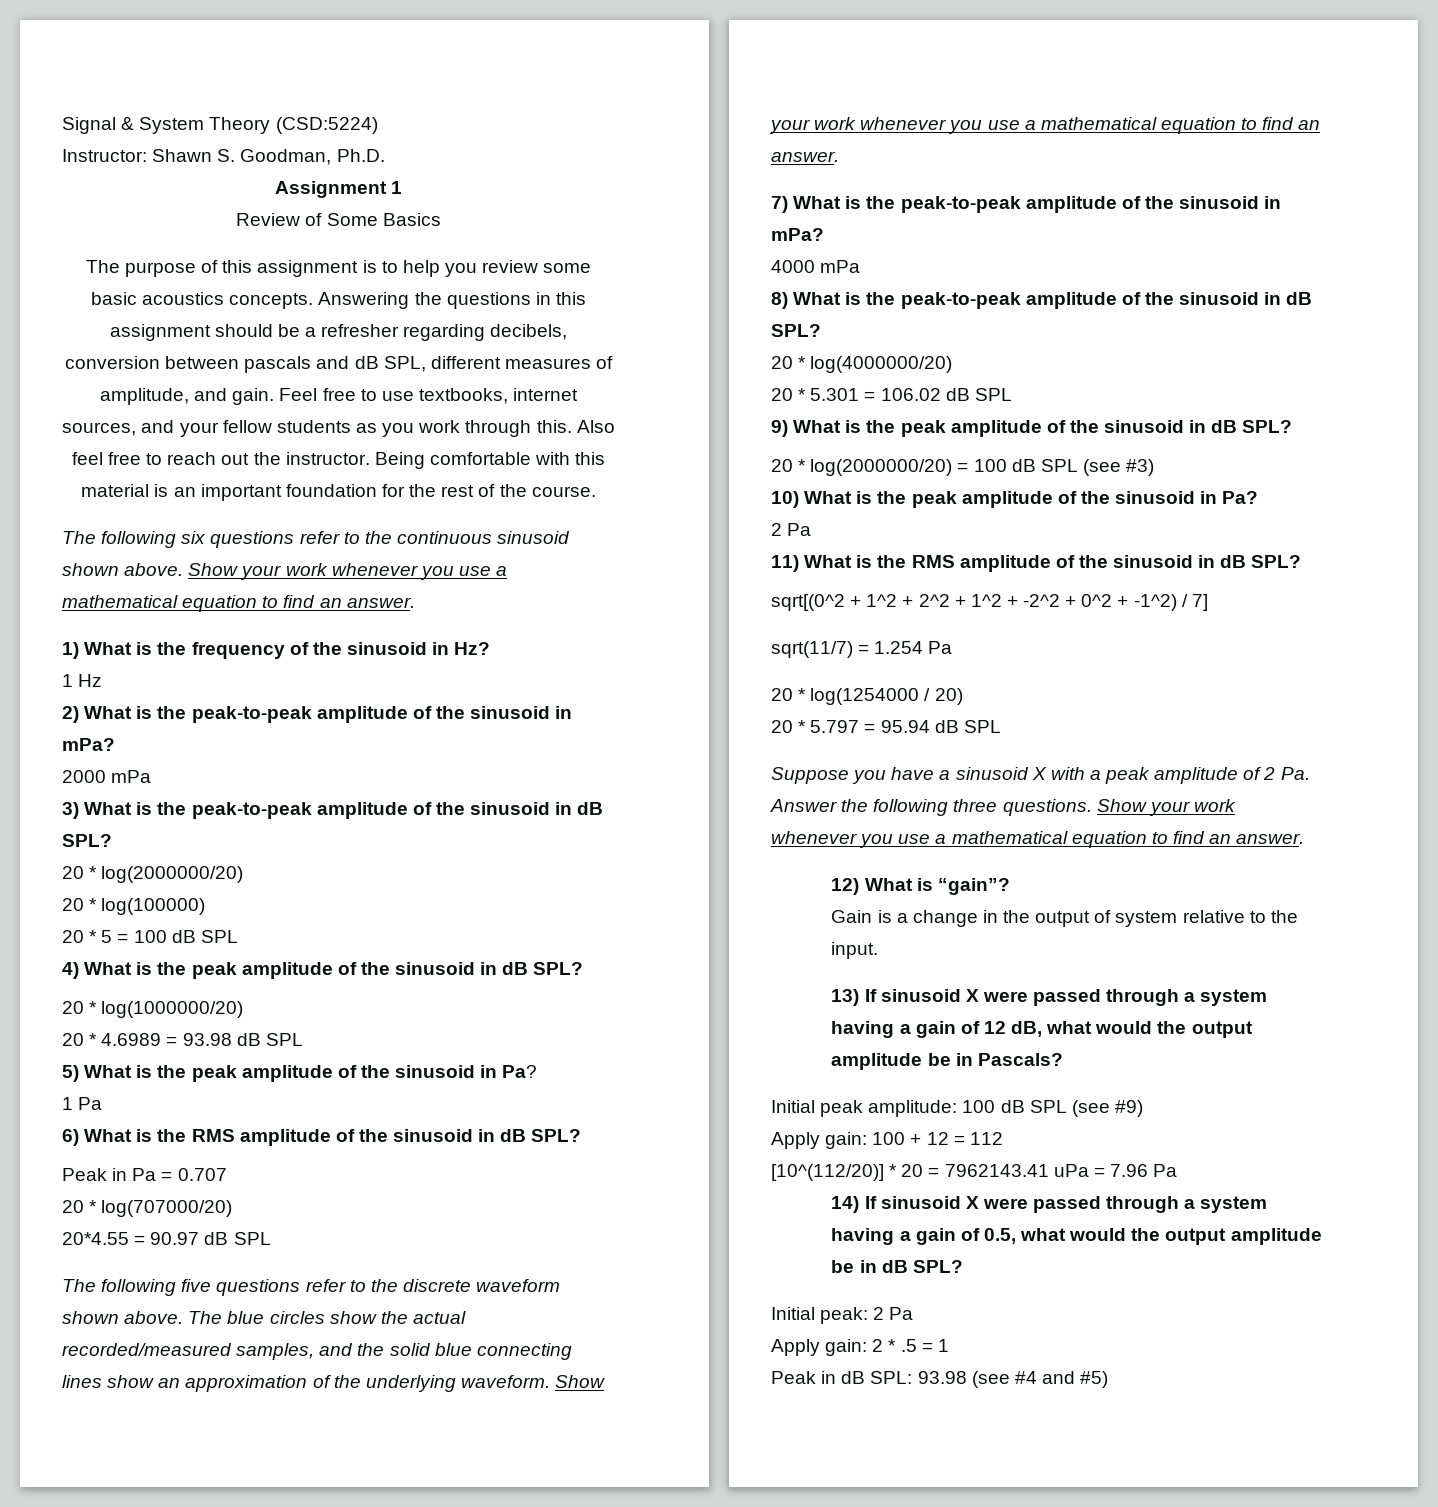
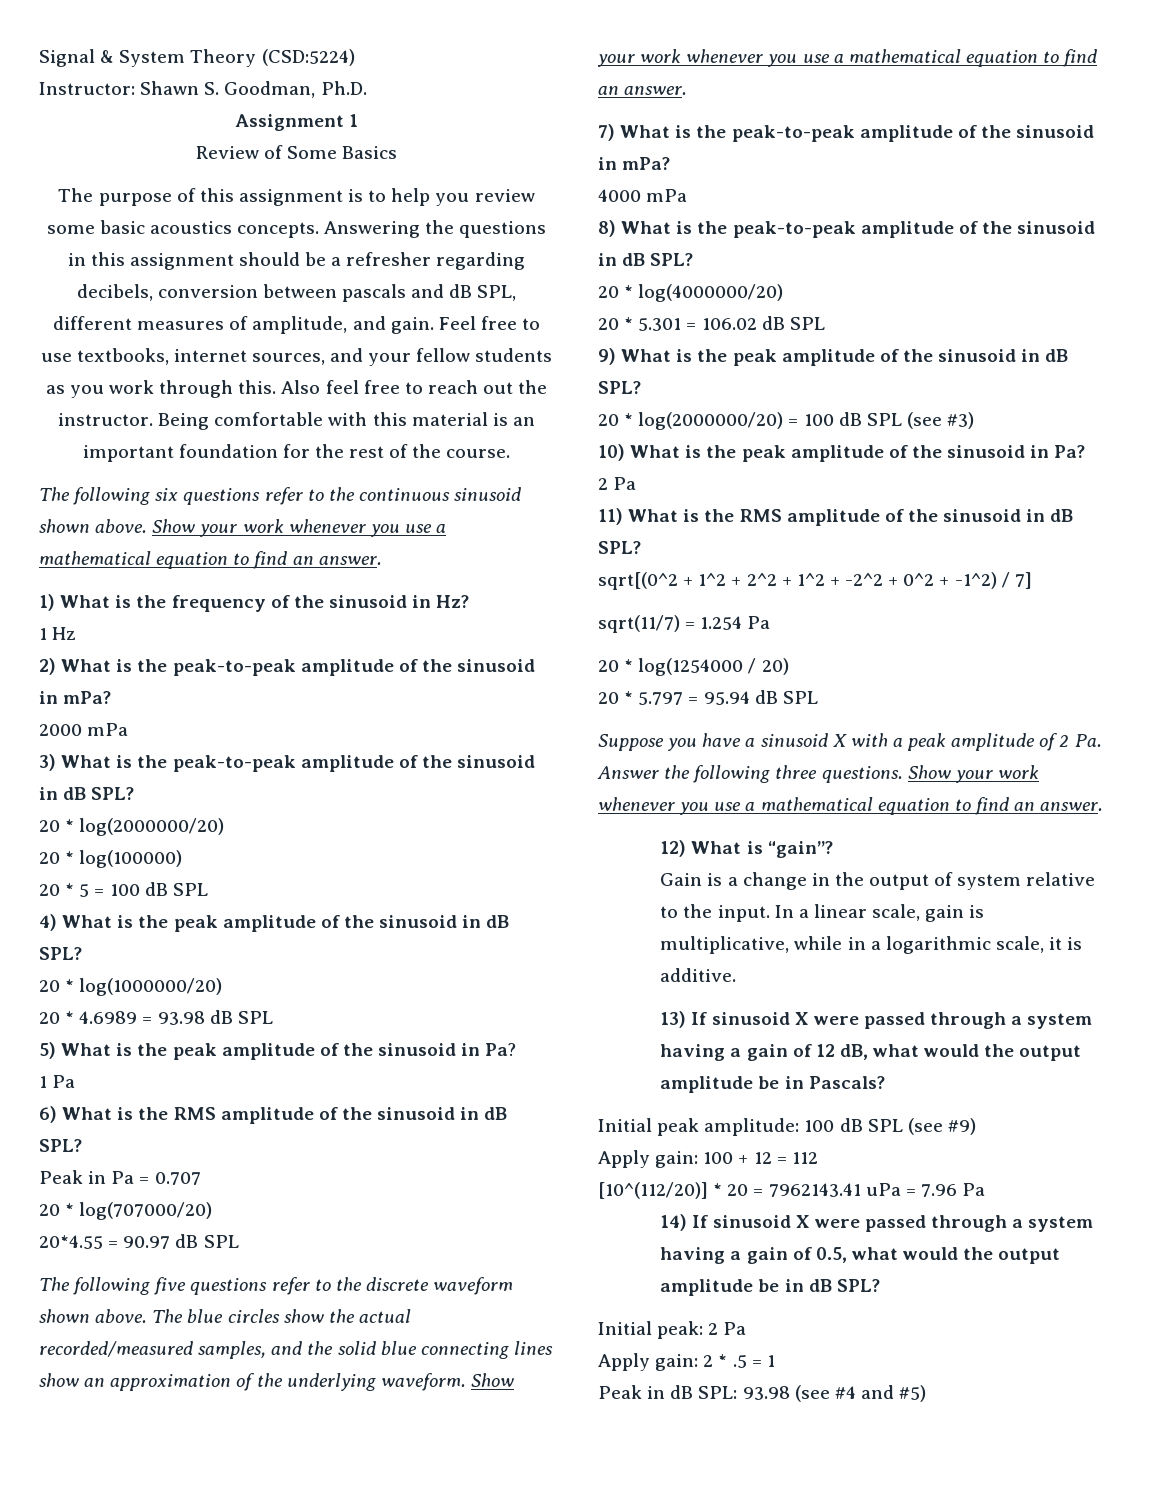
+ In a linear scale, gain is multiplicative, while in a logarithmic scale, it is additive.

